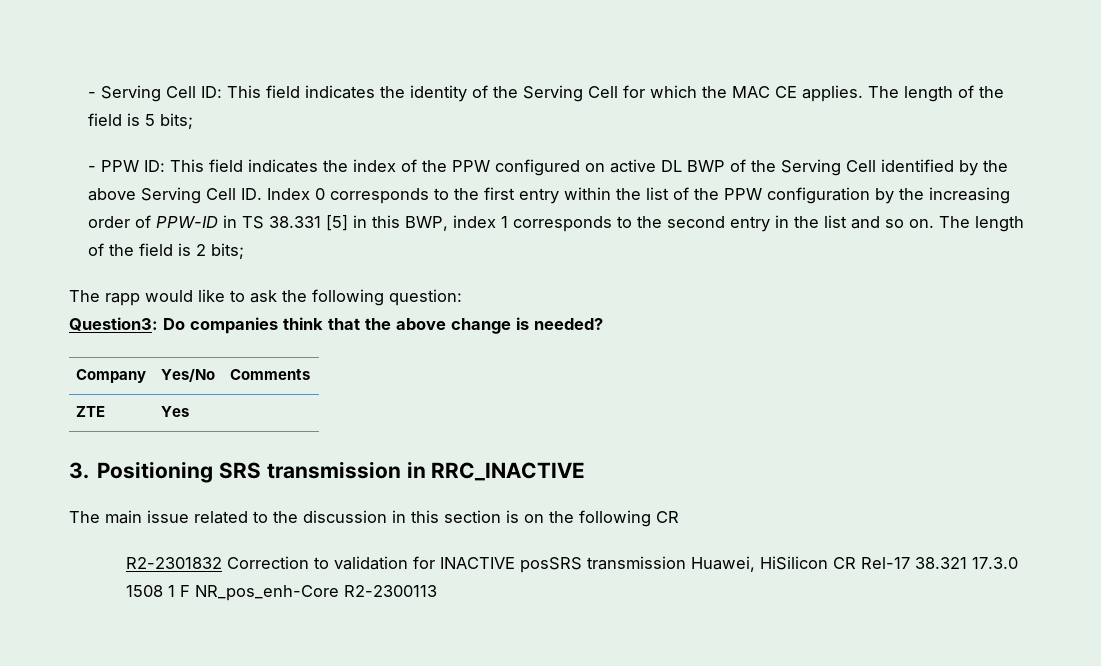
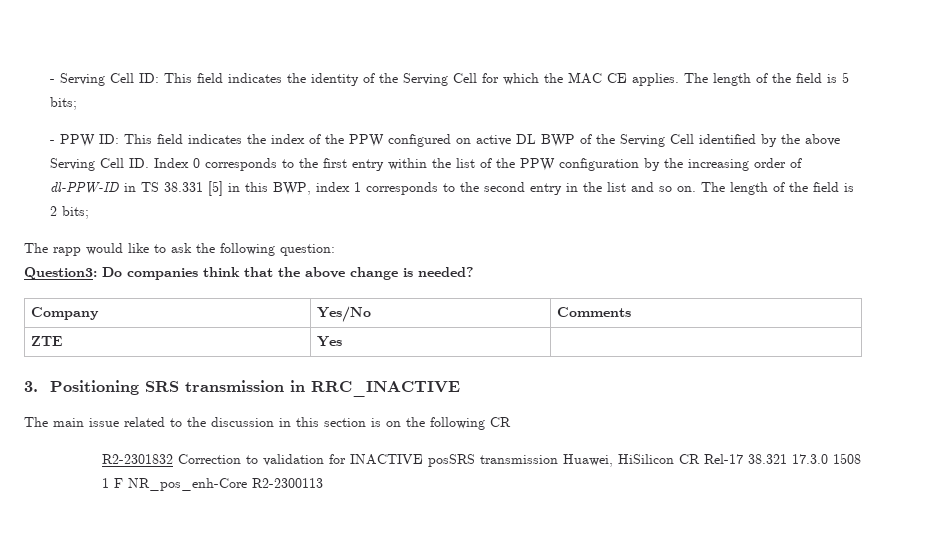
- This field indicates the index of the PPW configured on active DL BWP of the Serving Cell identified by the above Serving Cell ID. Index 0 corresponds to the first entry within the list of the PPW configuration by the increasing order of PPW-ID in TS 38.331 [5] in this BWP, index 1 corresponds to the second entry in the list and so on.
+ This field indicates the index of the PPW configured on active DL BWP of the Serving Cell identified by the above Serving Cell ID. Index 0 corresponds to the first entry within the list of the PPW configuration by the increasing order of dl-PPW-ID in TS 38.331 [5] in this BWP, index 1 corresponds to the second entry in the list and so on.

